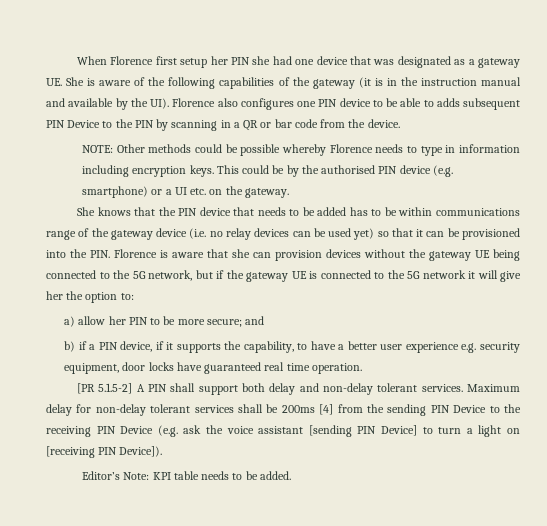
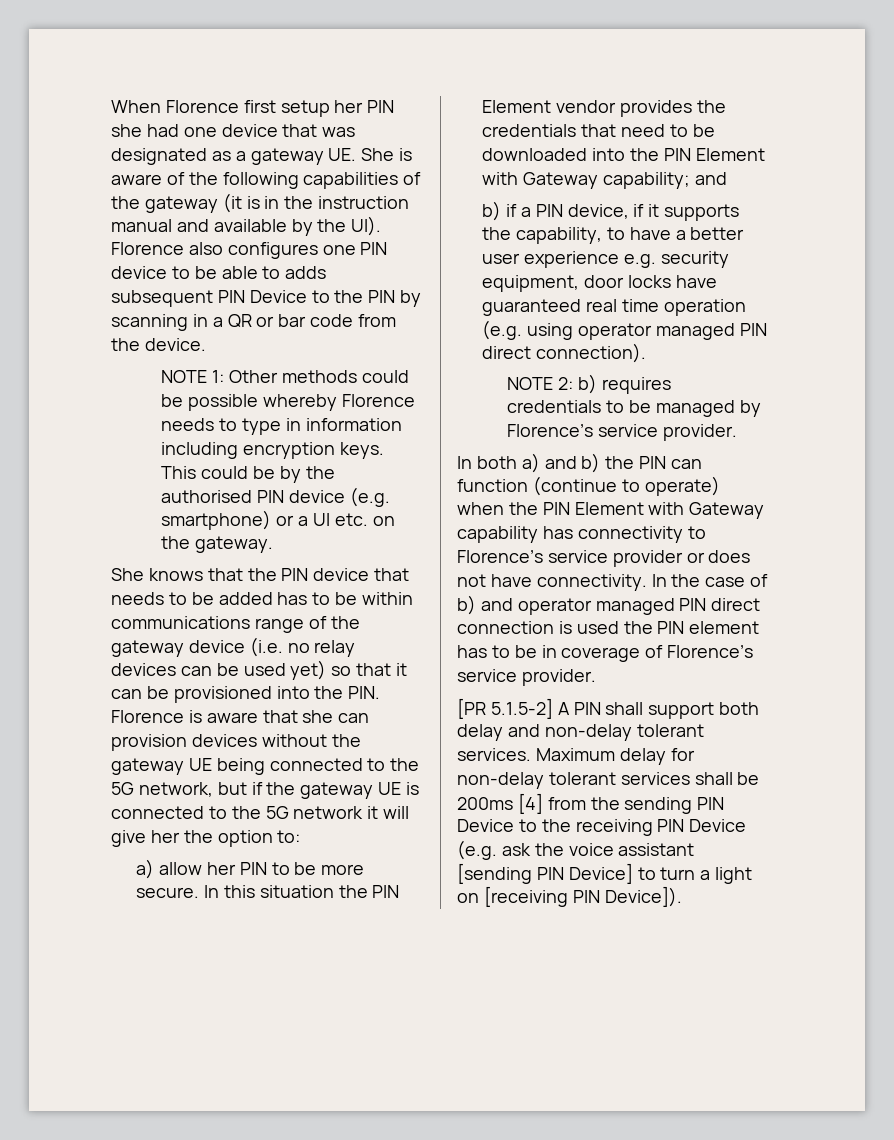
- NOTE: Other methods could be possible whereby Florence needs to type in information including encryption keys.
+ NOTE 1: Other methods could be possible whereby Florence needs to type in information including encryption keys.
- a) allow her PIN to be more secure; and
+ a) allow her PIN to be more secure. In this situation the PIN Element vendor provides the credentials that need to be downloaded into the PIN Element with Gateway capability; and
- b) if a PIN device, if it supports the capability, to have a better user experience e.g. security equipment, door locks have guaranteed real time operation.
+ b) if a PIN device, if it supports the capability, to have a better user experience e.g. security equipment, door locks have guaranteed real time operation (e.g. using operator managed PIN direct connection).
+ NOTE 2: b) requires credentials to be managed by Florence’s service provider.
+ In both a) and b) the PIN can function (continue to operate) when the PIN Element with Gateway capability has connectivity to Florence’s service provider or does not have connectivity. In the case of b) and operator managed PIN direct connection is used the PIN element has to be in coverage of Florence’s service provider.
- Editor’s Note: KPI table needs to be added.

